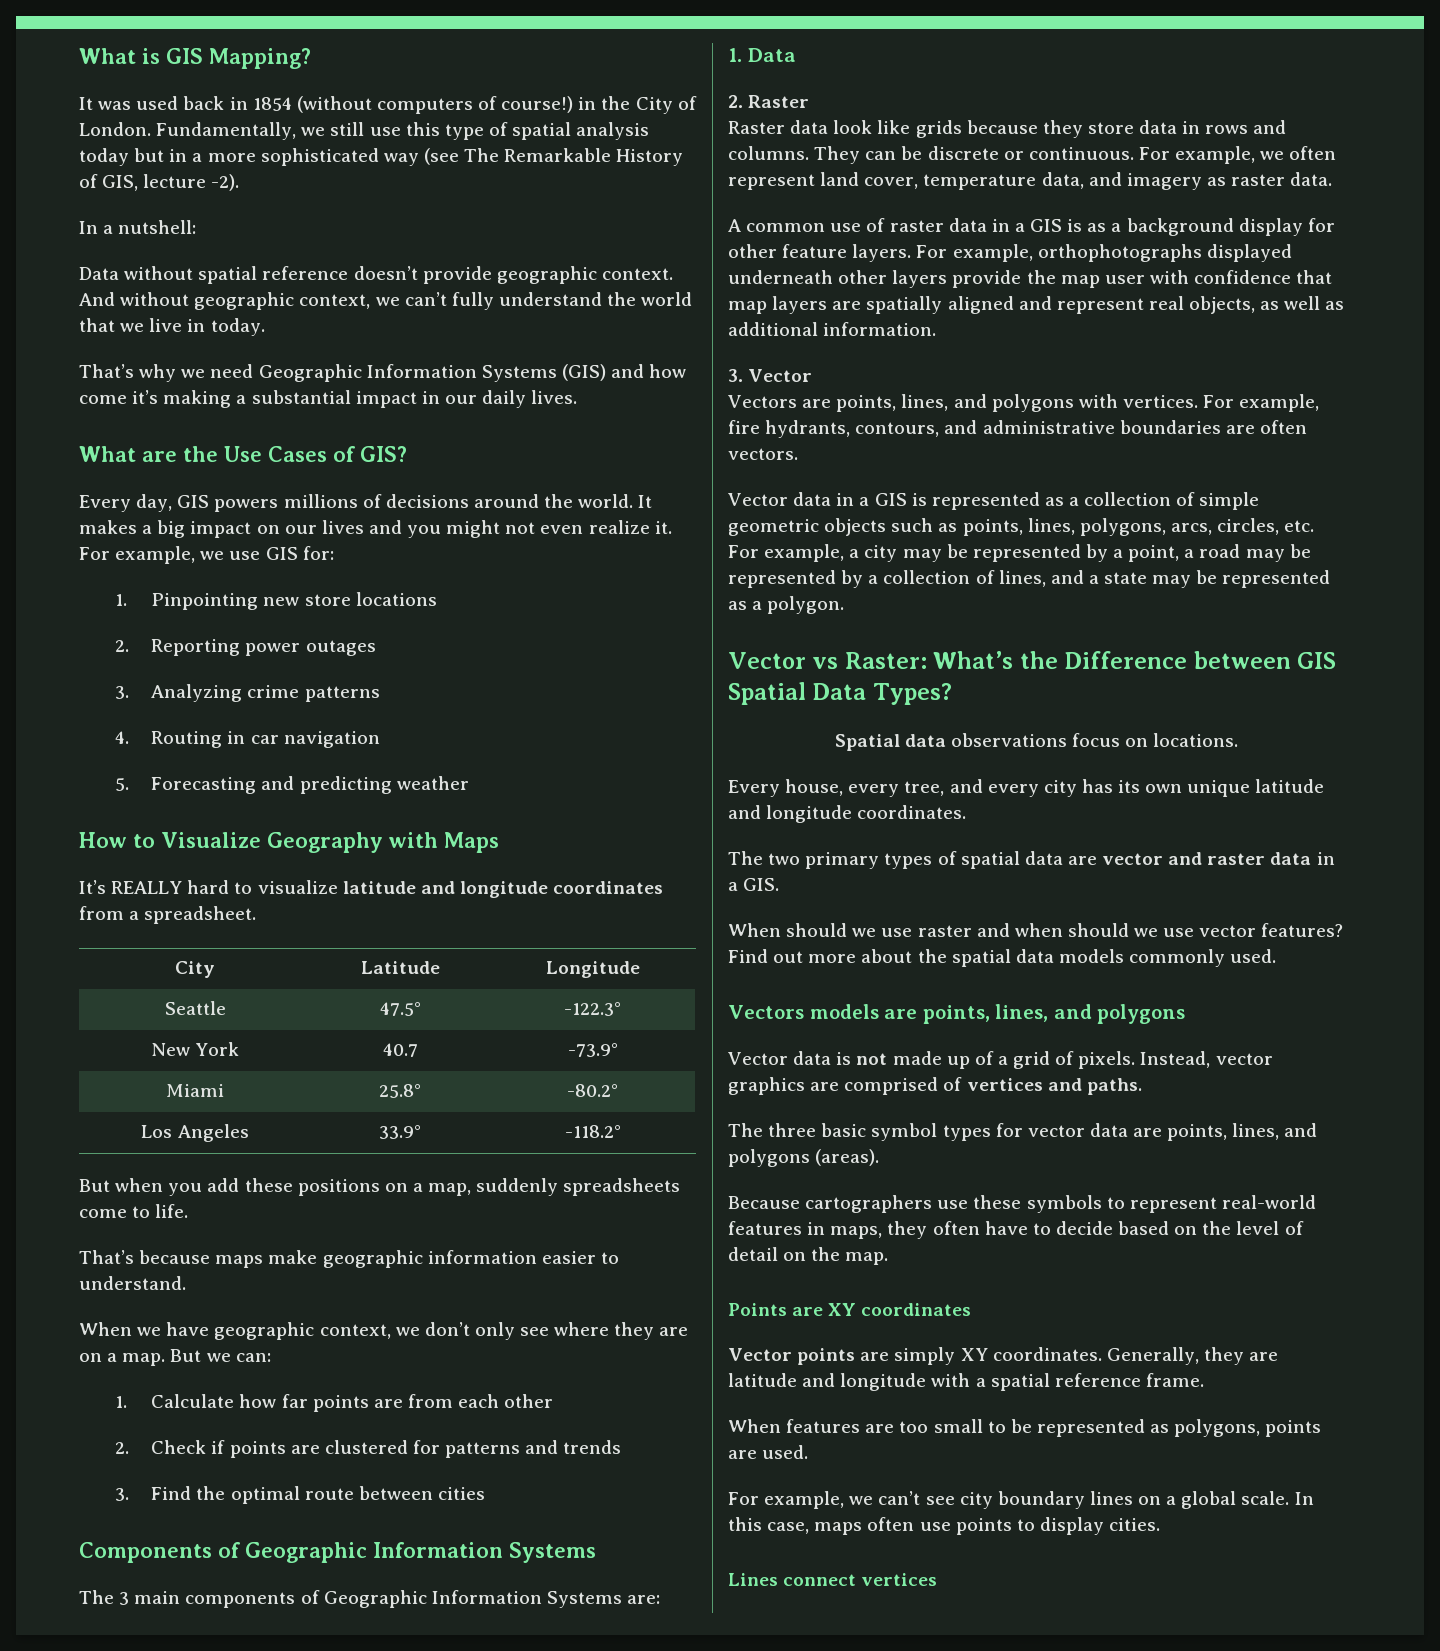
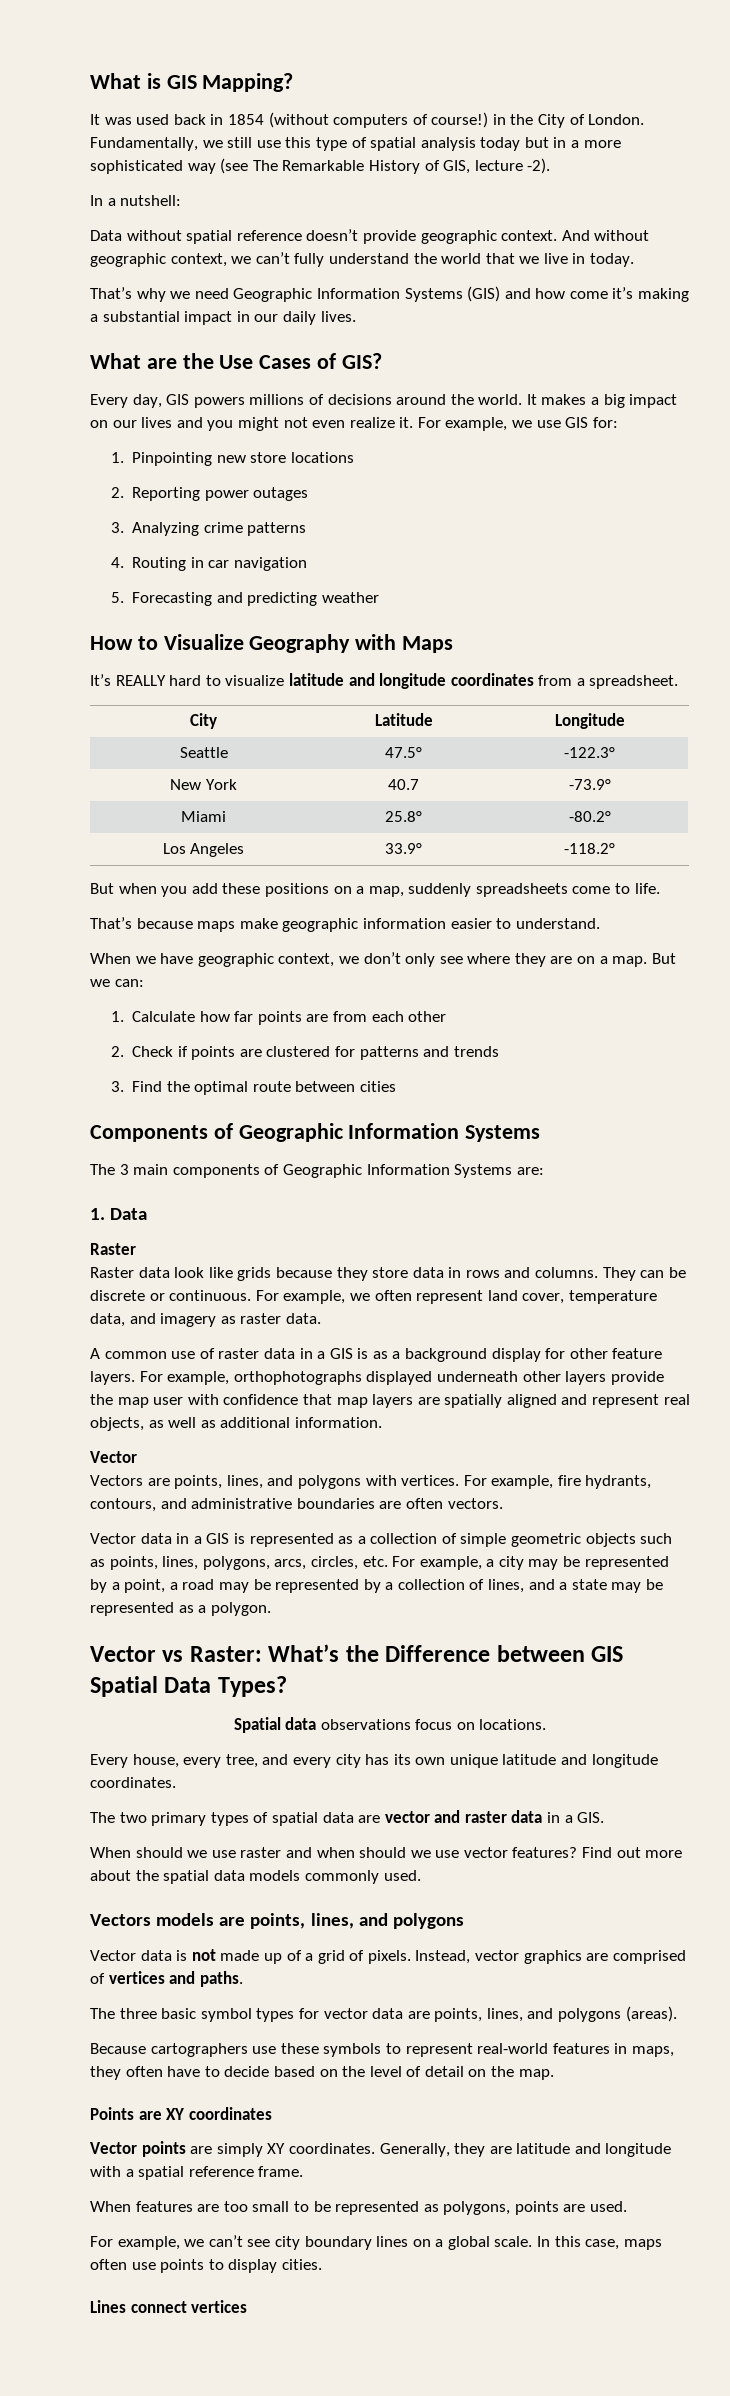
  1. Data
- 2. Raster
+ Raster
  For example, orthophotographs displayed underneath other layers provide the map user with confidence that map layers are spatially aligned and represent real objects, as well as additional information.
- 3. Vector
+ Vector

